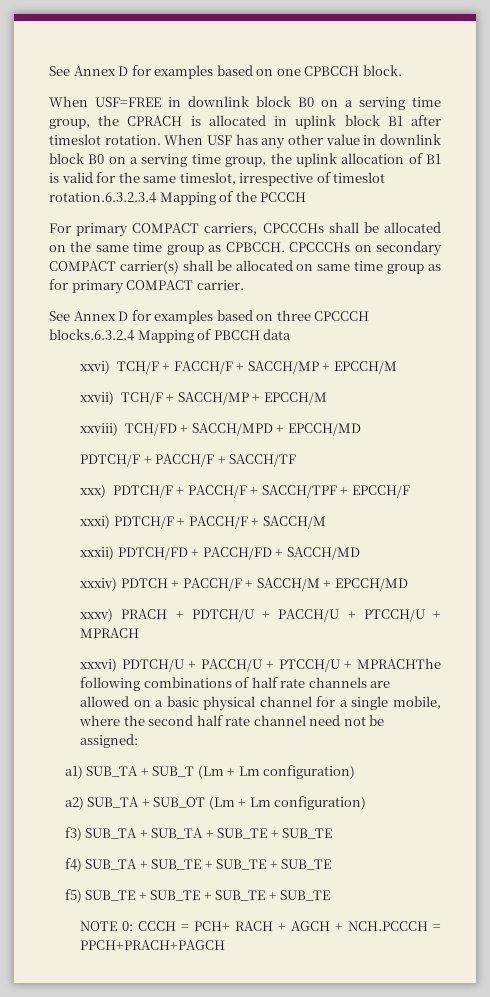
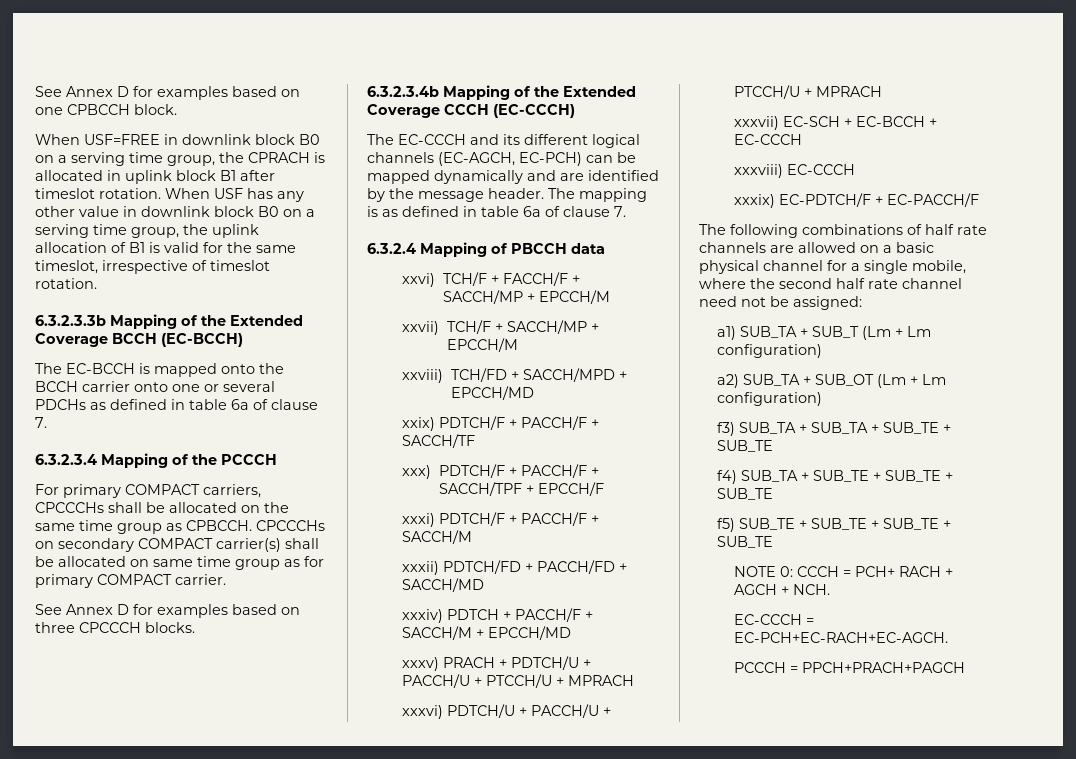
- When USF has any other value in downlink block B0 on a serving time group, the uplink allocation of B1 is valid for the same timeslot, irrespective of timeslot rotation.6.3.2.3.4 Mapping of the PCCCH
+ When USF has any other value in downlink block B0 on a serving time group, the uplink allocation of B1 is valid for the same timeslot, irrespective of timeslot rotation.
+ 6.3.2.3.3b Mapping of the Extended Coverage BCCH (EC-BCCH)
+ The EC-BCCH is mapped onto the BCCH carrier onto one or several PDCHs as defined in table 6a of clause 7.
+ 6.3.2.3.4 Mapping of the PCCCH
- See Annex D for examples based on three CPCCCH blocks.6.3.2.4 Mapping of PBCCH data
+ See Annex D for examples based on three CPCCCH blocks.
+ 6.3.2.3.4b Mapping of the Extended Coverage CCCH (EC-CCCH)
+ The EC-CCCH and its different logical channels (EC-AGCH, EC-PCH) can be mapped dynamically and are identified by the message header. The mapping is as defined in table 6a of clause 7.
+ 6.3.2.4 Mapping of PBCCH data
- PDTCH/F + PACCH/F + SACCH/TF
+ xxix) PDTCH/F + PACCH/F + SACCH/TF
- xxxvi) PDTCH/U + PACCH/U + PTCCH/U + MPRACHThe following combinations of half rate channels are allowed on a basic physical channel for a single mobile, where the second half rate channel need not be assigned:
+ xxxvi) PDTCH/U + PACCH/U + PTCCH/U + MPRACH
+ xxxvii) EC-SCH + EC-BCCH + EC-CCCH
+ xxxviii) EC-CCCH
+ xxxix) EC-PDTCH/F + EC-PACCH/F
+ The following combinations of half rate channels are allowed on a basic physical channel for a single mobile, where the second half rate channel need not be assigned:
- NOTE 0: CCCH = PCH+ RACH + AGCH + NCH.PCCCH = PPCH+PRACH+PAGCH
+ NOTE 0: CCCH = PCH+ RACH + AGCH + NCH.
+ EC-CCCH = EC-PCH+EC-RACH+EC-AGCH.
+ PCCCH = PPCH+PRACH+PAGCH

